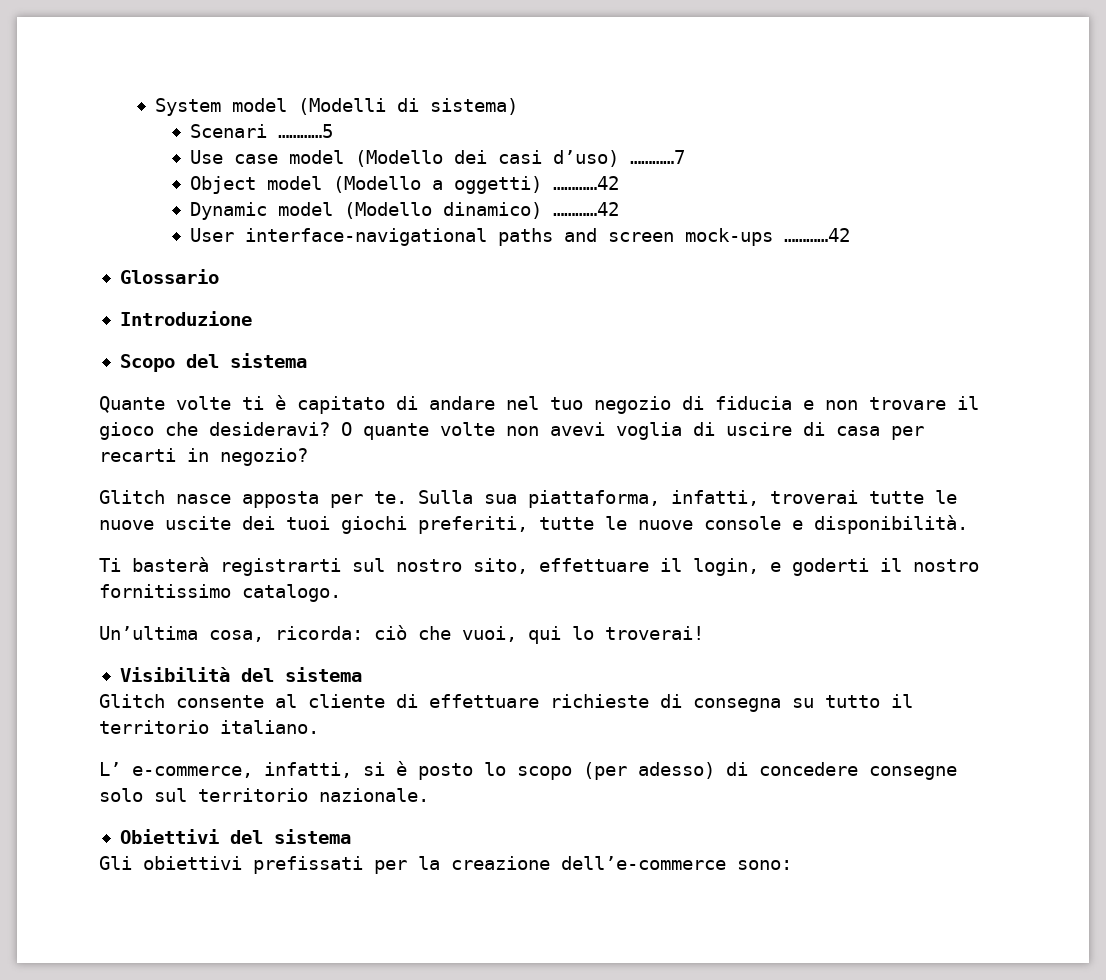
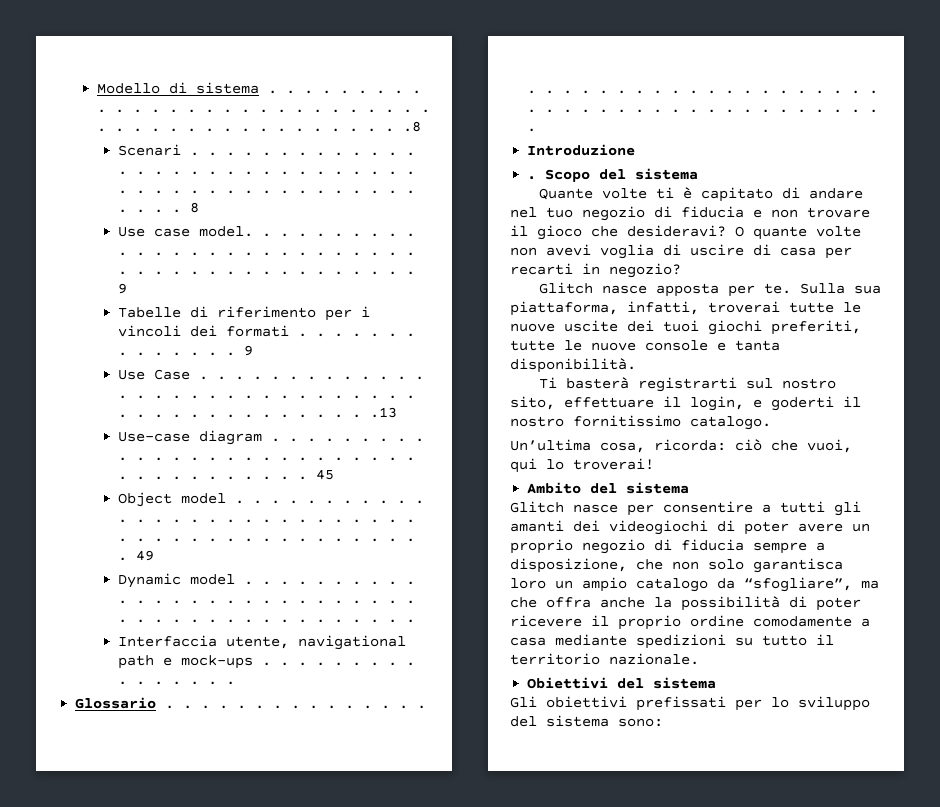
- System model (Modelli di sistema)
- Scenari …………5
- Use case model (Modello dei casi d’uso) …………7
- Object model (Modello a oggetti) …………42
- Dynamic model (Modello dinamico) …………42
- User interface-navigational paths and screen mock-ups …………42
- Glossario
+ Modello di sistema . . . . . . . . . . . . . . . . . . . . . . . . . . . . . . . . . . . . . . . . . . . . . .8
+ Scenari . . . . . . . . . . . . . . . . . . . . . . . . . . . . . . . . . . . . . . . . . . . . . . . . . . . 8
+ Use case model. . . . . . . . . . . . . . . . . . . . . . . . . . . . . . . . . . . . . . . . . . . . 9
+ Tabelle di riferimento per i vincoli dei formati . . . . . . . . . . . . . . 9
+ Use Case . . . . . . . . . . . . . . . . . . . . . . . . . . . . . . . . . . . . . . . . . . . . .13
+ Use-case diagram . . . . . . . . . . . . . . . . . . . . . . . . . . . . . . . . . . . . . 45
+ Object model . . . . . . . . . . . . . . . . . . . . . . . . . . . . . . . . . . . . . . . . . . . . . . 49
+ Dynamic model . . . . . . . . . . . . . . . . . . . . . . . . . . . . . . . . . . . . . . . . . . . .
+ Interfaccia utente, navigational path e mock-ups . . . . . . . . . . . . . . . .
+ Glossario . . . . . . . . . . . . . . . . . . . . . . . . . . . . . . . . . . . . . . . . . . . . . . . . . . . . . . . .
  Introduzione
- Scopo del sistema
+ . Scopo del sistema
- Sulla sua piattaforma, infatti, troverai tutte le nuove uscite dei tuoi giochi preferiti, tutte le nuove console e disponibilità.
+ Sulla sua piattaforma, infatti, troverai tutte le nuove uscite dei tuoi giochi preferiti, tutte le nuove console e tanta disponibilità.
- Visibilità del sistema
+ Ambito del sistema
- Glitch consente al cliente di effettuare richieste di consegna su tutto il territorio italiano.
- L’ e-commerce, infatti, si è posto lo scopo (per adesso) di concedere consegne solo sul territorio nazionale.
+ Glitch nasce per consentire a tutti gli amanti dei videogiochi di poter avere un proprio negozio di fiducia sempre a disposizione, che non solo garantisca loro un ampio catalogo da “sfogliare”, ma che offra anche la possibilità di poter ricevere il proprio ordine comodamente a casa mediante spedizioni su tutto il territorio nazionale.
- Gli obiettivi prefissati per la creazione dell’e-commerce sono:
+ Gli obiettivi prefissati per lo sviluppo del sistema sono:

